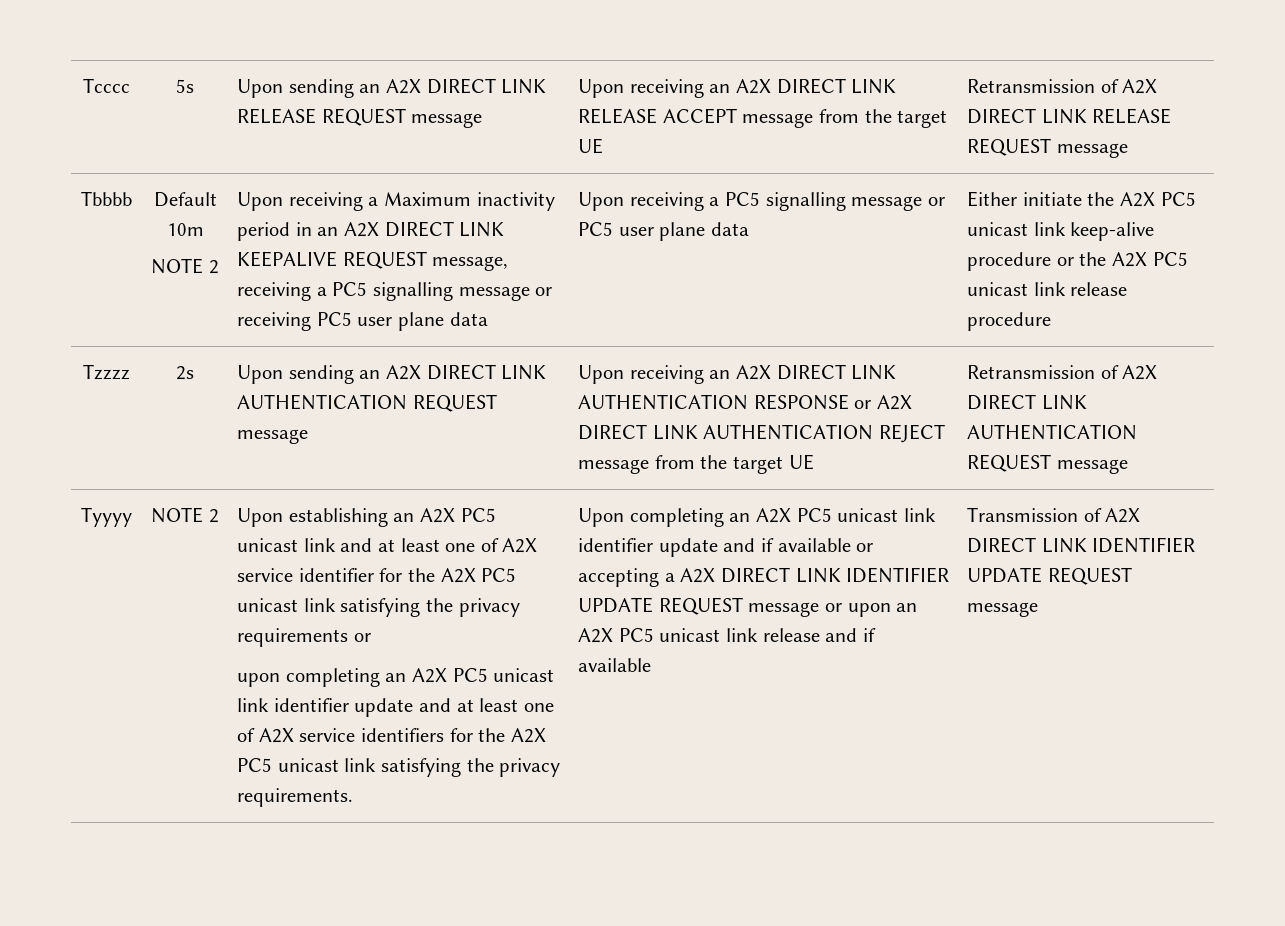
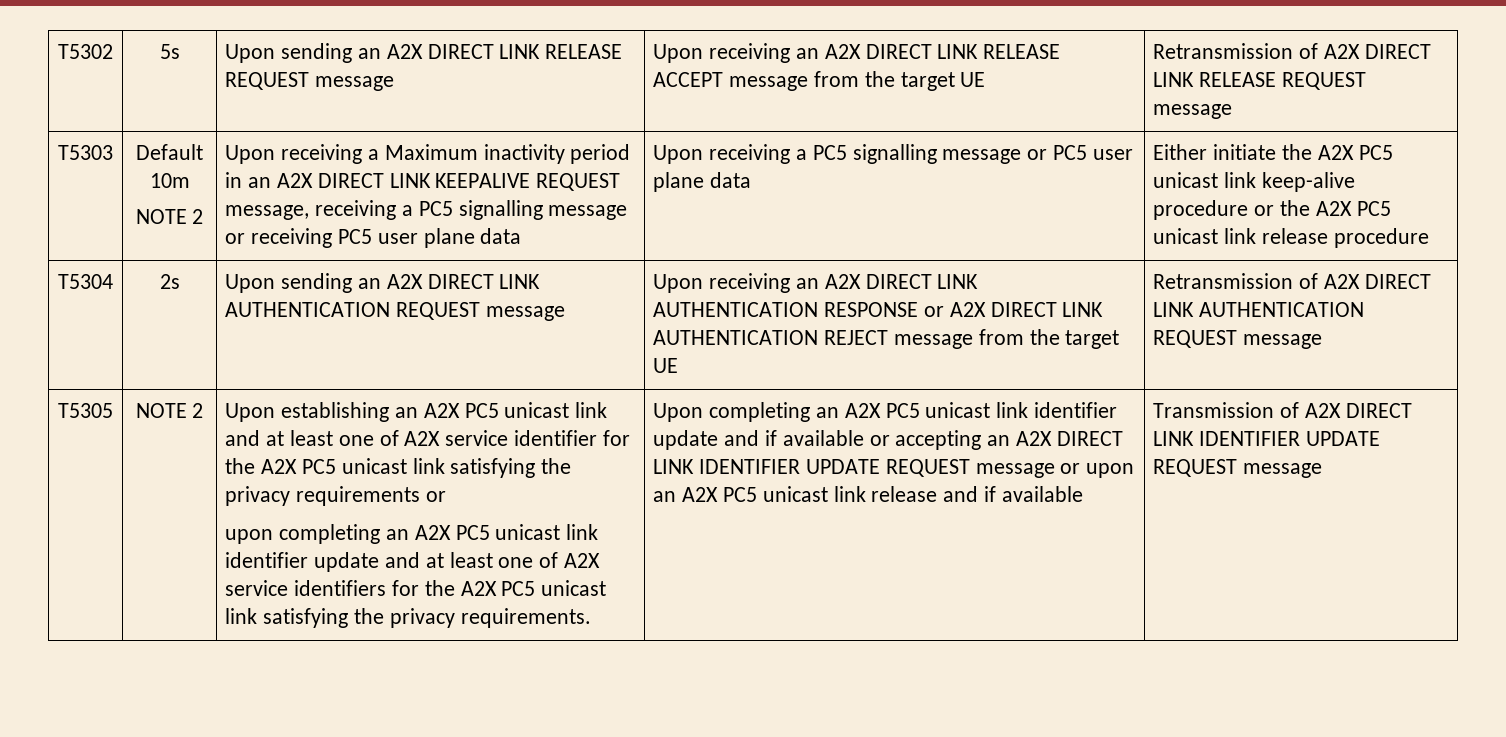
- Tcccc | 5s | Upon sending an A2X DIRECT LINK RELEASE REQUEST message | Upon receiving an A2X DIRECT LINK RELEASE ACCEPT message from the target UE | Retransmission of A2X DIRECT LINK RELEASE REQUEST message
+ T5302 | 5s | Upon sending an A2X DIRECT LINK RELEASE REQUEST message | Upon receiving an A2X DIRECT LINK RELEASE ACCEPT message from the target UE | Retransmission of A2X DIRECT LINK RELEASE REQUEST message
- Tbbbb
+ T5303
- Tzzzz | 2s | Upon sending an A2X DIRECT LINK AUTHENTICATION REQUEST message | Upon receiving an A2X DIRECT LINK AUTHENTICATION RESPONSE or A2X DIRECT LINK AUTHENTICATION REJECT message from the target UE | Retransmission of A2X DIRECT LINK AUTHENTICATION REQUEST message
+ T5304 | 2s | Upon sending an A2X DIRECT LINK AUTHENTICATION REQUEST message | Upon receiving an A2X DIRECT LINK AUTHENTICATION RESPONSE or A2X DIRECT LINK AUTHENTICATION REJECT message from the target UE | Retransmission of A2X DIRECT LINK AUTHENTICATION REQUEST message
- Tyyyy
+ T5305
- Upon completing an A2X PC5 unicast link identifier update and if available or accepting a A2X DIRECT LINK IDENTIFIER UPDATE REQUEST message or upon an A2X PC5 unicast link release and if available
+ Upon completing an A2X PC5 unicast link identifier update and if available or accepting an A2X DIRECT LINK IDENTIFIER UPDATE REQUEST message or upon an A2X PC5 unicast link release and if available

